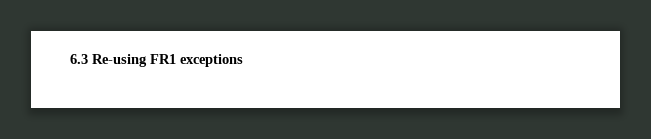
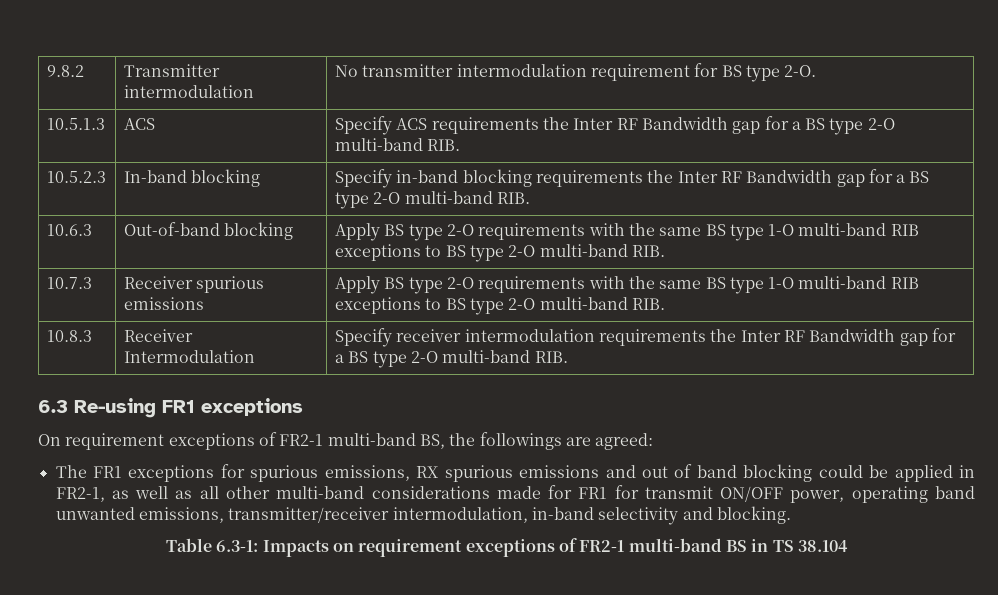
+ 9.8.2 | Transmitter intermodulation | No transmitter intermodulation requirement for BS type 2-O.
+ 10.5.1.3 | ACS | Specify ACS requirements the Inter RF Bandwidth gap for a BS type 2-O multi-band RIB.
+ 10.5.2.3 | In-band blocking | Specify in-band blocking requirements the Inter RF Bandwidth gap for a BS type 2-O multi-band RIB.
+ 10.6.3 | Out-of-band blocking | Apply BS type 2-O requirements with the same BS type 1-O multi-band RIB exceptions to BS type 2-O multi-band RIB.
+ 10.7.3 | Receiver spurious emissions | Apply BS type 2-O requirements with the same BS type 1-O multi-band RIB exceptions to BS type 2-O multi-band RIB.
+ 10.8.3 | Receiver Intermodulation | Specify receiver intermodulation requirements the Inter RF Bandwidth gap for a BS type 2-O multi-band RIB.
  6.3 Re-using FR1 exceptions
+ On requirement exceptions of FR2-1 multi-band BS, the followings are agreed:
+ The FR1 exceptions for spurious emissions, RX spurious emissions and out of band blocking could be applied in FR2-1, as well as all other multi-band considerations made for FR1 for transmit ON/OFF power, operating band unwanted emissions, transmitter/receiver intermodulation, in-band selectivity and blocking.
+ Table 6.3-1: Impacts on requirement exceptions of FR2-1 multi-band BS in TS 38.104

